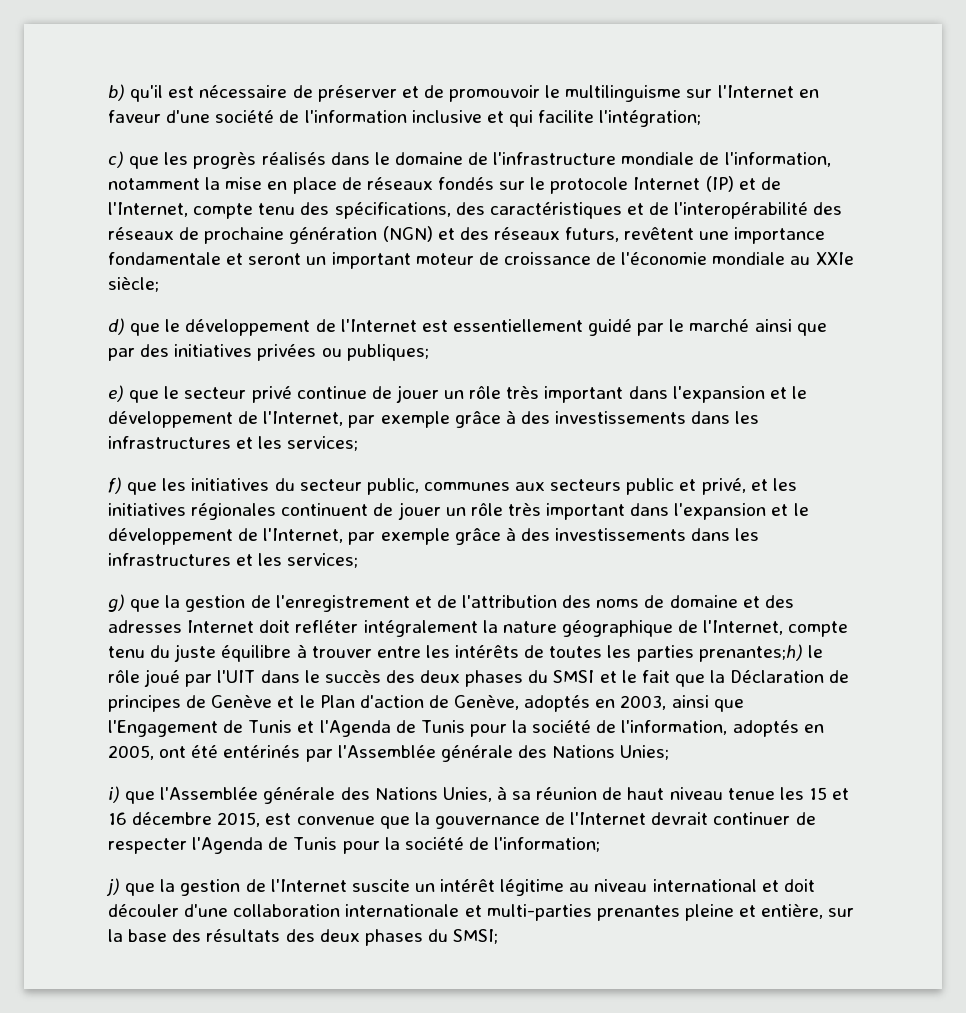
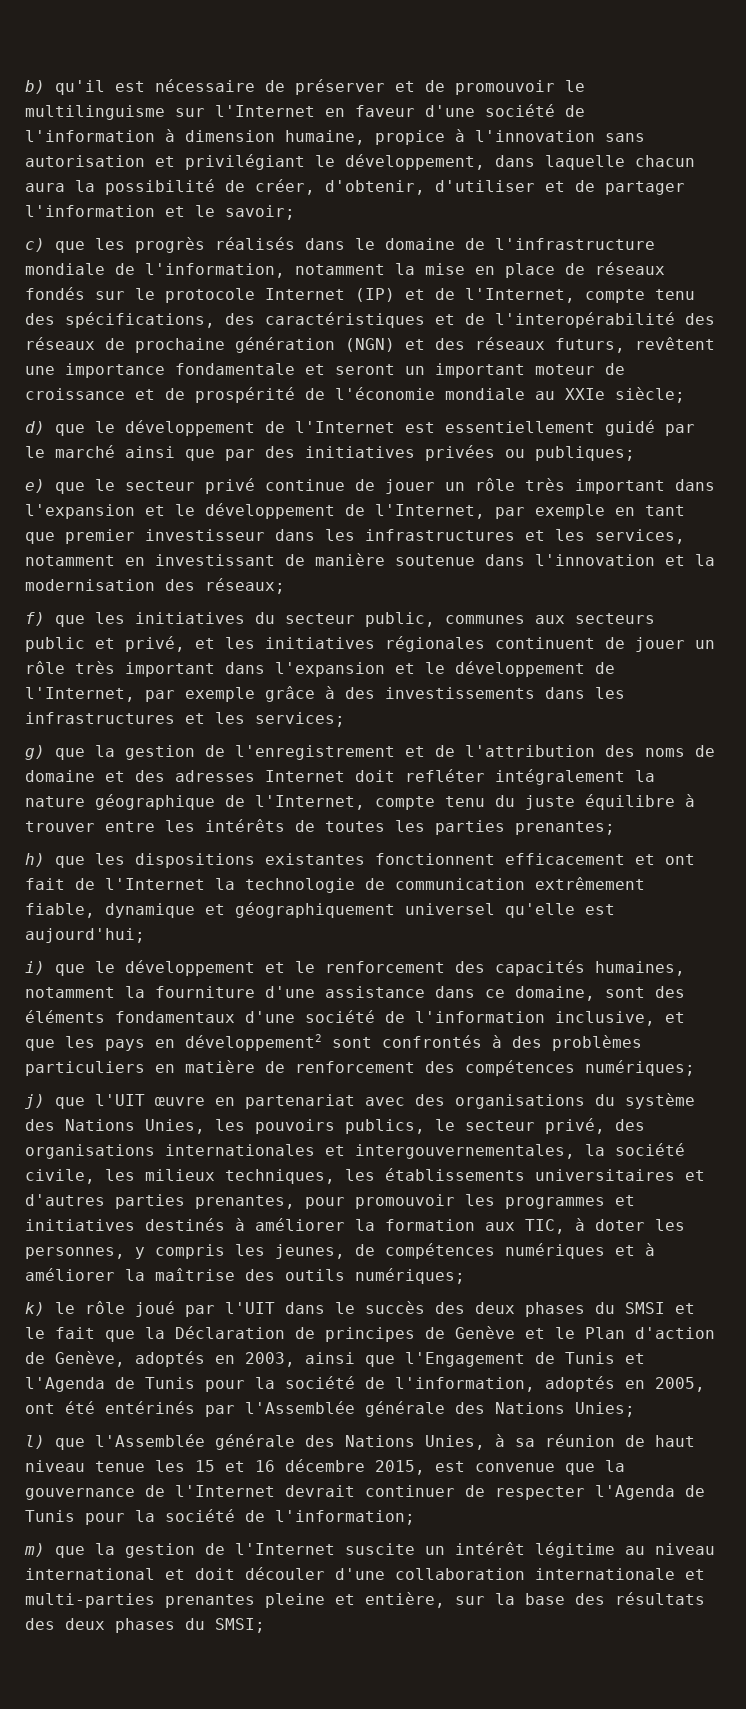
- b) qu'il est nécessaire de préserver et de promouvoir le multilinguisme sur l'Internet en faveur d'une société de l'information inclusive et qui facilite l'intégration;
+ b) qu'il est nécessaire de préserver et de promouvoir le multilinguisme sur l'Internet en faveur d'une société de l'information à dimension humaine, propice à l'innovation sans autorisation et privilégiant le développement, dans laquelle chacun aura la possibilité de créer, d'obtenir, d'utiliser et de partager l'information et le savoir;
- c) que les progrès réalisés dans le domaine de l'infrastructure mondiale de l'information, notamment la mise en place de réseaux fondés sur le protocole Internet (IP) et de l'Internet, compte tenu des spécifications, des caractéristiques et de l'interopérabilité des réseaux de prochaine génération (NGN) et des réseaux futurs, revêtent une importance fondamentale et seront un important moteur de croissance de l'économie mondiale au XXIe siècle;
+ c) que les progrès réalisés dans le domaine de l'infrastructure mondiale de l'information, notamment la mise en place de réseaux fondés sur le protocole Internet (IP) et de l'Internet, compte tenu des spécifications, des caractéristiques et de l'interopérabilité des réseaux de prochaine génération (NGN) et des réseaux futurs, revêtent une importance fondamentale et seront un important moteur de croissance et de prospérité de l'économie mondiale au XXIe siècle;
- e) que le secteur privé continue de jouer un rôle très important dans l'expansion et le développement de l'Internet, par exemple grâce à des investissements dans les infrastructures et les services;
+ e) que le secteur privé continue de jouer un rôle très important dans l'expansion et le développement de l'Internet, par exemple en tant que premier investisseur dans les infrastructures et les services, notamment en investissant de manière soutenue dans l'innovation et la modernisation des réseaux;
- g) que la gestion de l'enregistrement et de l'attribution des noms de domaine et des adresses Internet doit refléter intégralement la nature géographique de l'Internet, compte tenu du juste équilibre à trouver entre les intérêts de toutes les parties prenantes;h) le rôle joué par l'UIT dans le succès des deux phases du SMSI et le fait que la Déclaration de principes de Genève et le Plan d'action de Genève, adoptés en 2003, ainsi que l'Engagement de Tunis et l'Agenda de Tunis pour la société de l'information, adoptés en 2005, ont été entérinés par l'Assemblée générale des Nations Unies;
+ g) que la gestion de l'enregistrement et de l'attribution des noms de domaine et des adresses Internet doit refléter intégralement la nature géographique de l'Internet, compte tenu du juste équilibre à trouver entre les intérêts de toutes les parties prenantes;
+ h) que les dispositions existantes fonctionnent efficacement et ont fait de l'Internet la technologie de communication extrêmement fiable, dynamique et géographiquement universel qu'elle est aujourd'hui;
+ i) que le développement et le renforcement des capacités humaines, notamment la fourniture d'une assistance dans ce domaine, sont des éléments fondamentaux d'une société de l'information inclusive, et que les pays en développement2 sont confrontés à des problèmes particuliers en matière de renforcement des compétences numériques;
+ j) que l'UIT œuvre en partenariat avec des organisations du système des Nations Unies, les pouvoirs publics, le secteur privé, des organisations internationales et intergouvernementales, la société civile, les milieux techniques, les établissements universitaires et d'autres parties prenantes, pour promouvoir les programmes et initiatives destinés à améliorer la formation aux TIC, à doter les personnes, y compris les jeunes, de compétences numériques et à améliorer la maîtrise des outils numériques;
+ k) le rôle joué par l'UIT dans le succès des deux phases du SMSI et le fait que la Déclaration de principes de Genève et le Plan d'action de Genève, adoptés en 2003, ainsi que l'Engagement de Tunis et l'Agenda de Tunis pour la société de l'information, adoptés en 2005, ont été entérinés par l'Assemblée générale des Nations Unies;
- i) que l'Assemblée générale des Nations Unies, à sa réunion de haut niveau tenue les 15 et 16 décembre 2015, est convenue que la gouvernance de l'Internet devrait continuer de respecter l'Agenda de Tunis pour la société de l'information;
+ l) que l'Assemblée générale des Nations Unies, à sa réunion de haut niveau tenue les 15 et 16 décembre 2015, est convenue que la gouvernance de l'Internet devrait continuer de respecter l'Agenda de Tunis pour la société de l'information;
- j) que la gestion de l'Internet suscite un intérêt légitime au niveau international et doit découler d'une collaboration internationale et multi-parties prenantes pleine et entière, sur la base des résultats des deux phases du SMSI;
+ m) que la gestion de l'Internet suscite un intérêt légitime au niveau international et doit découler d'une collaboration internationale et multi-parties prenantes pleine et entière, sur la base des résultats des deux phases du SMSI;

